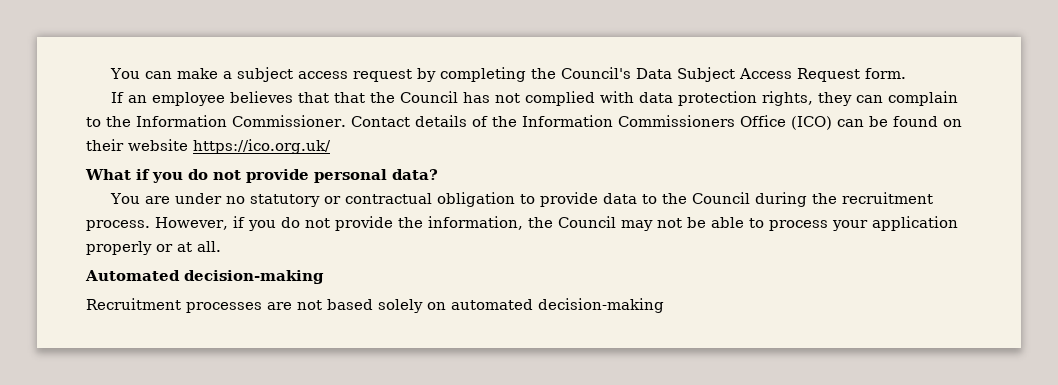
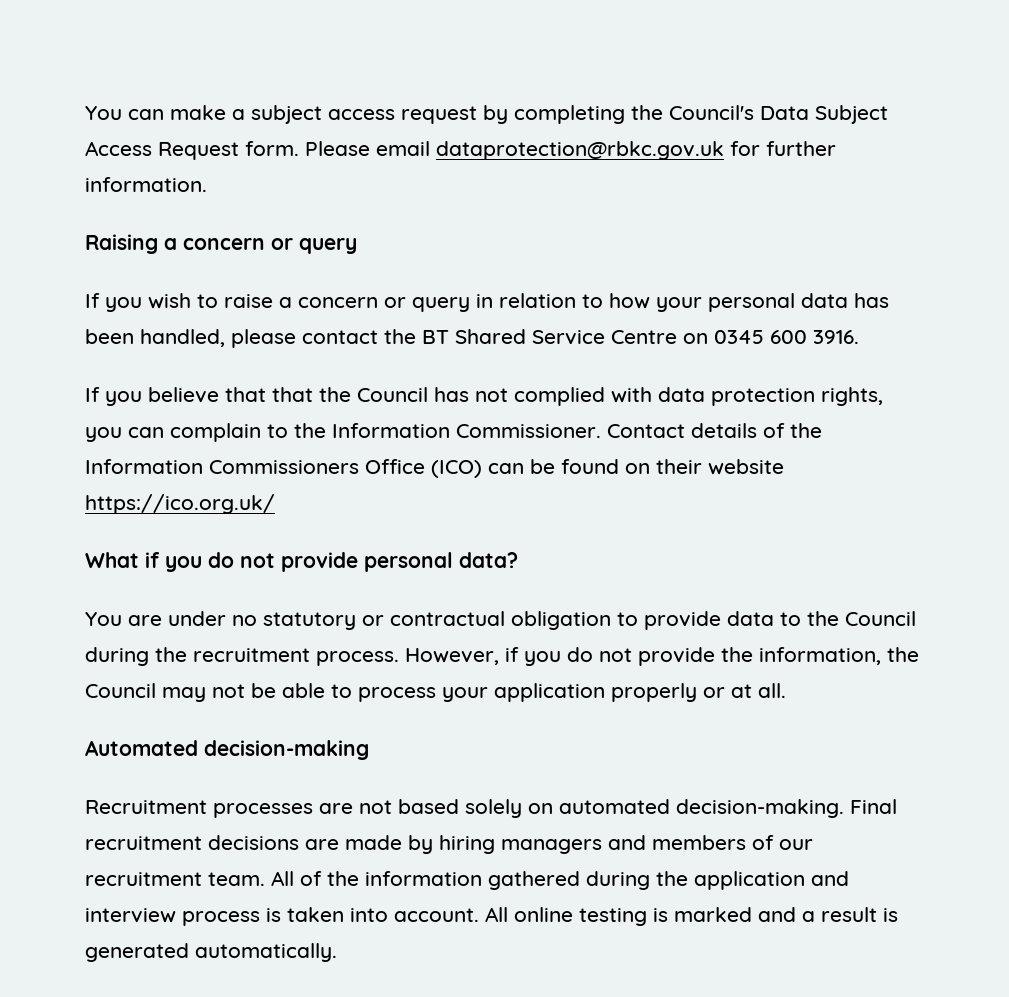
- You can make a subject access request by completing the Council's Data Subject Access Request form.
- If an employee believes that that the Council has not complied with data protection rights, they can complain to the Information Commissioner.
+ You can make a subject access request by completing the Council's Data Subject Access Request form. Please email dataprotection@rbkc.gov.uk for further information.
+ Raising a concern or query
+ If you wish to raise a concern or query in relation to how your personal data has been handled, please contact the BT Shared Service Centre on 0345 600 3916.
+ If you believe that that the Council has not complied with data protection rights, you can complain to the Information Commissioner.
- Recruitment processes are not based solely on automated decision-making
+ Recruitment processes are not based solely on automated decision-making. Final recruitment decisions are made by hiring managers and members of our recruitment team. All of the information gathered during the application and interview process is taken into account. All online testing is marked and a result is generated automatically.

